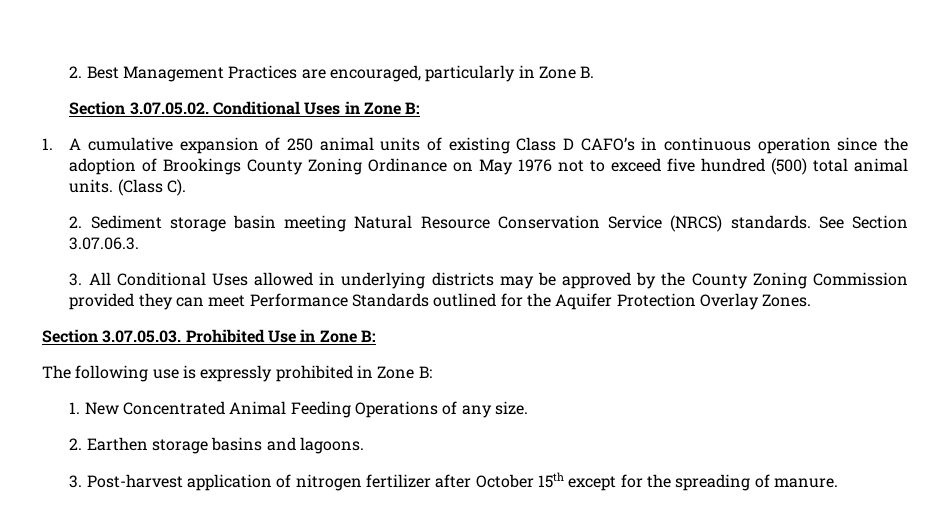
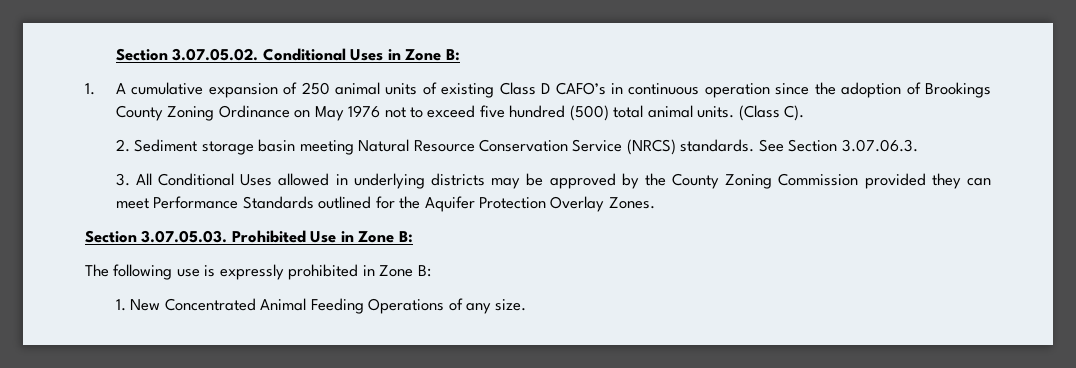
- 2. Best Management Practices are encouraged, particularly in Zone B.
- 2. Earthen storage basins and lagoons.
- 3. Post-harvest application of nitrogen fertilizer after October 15th except for the spreading of manure.

